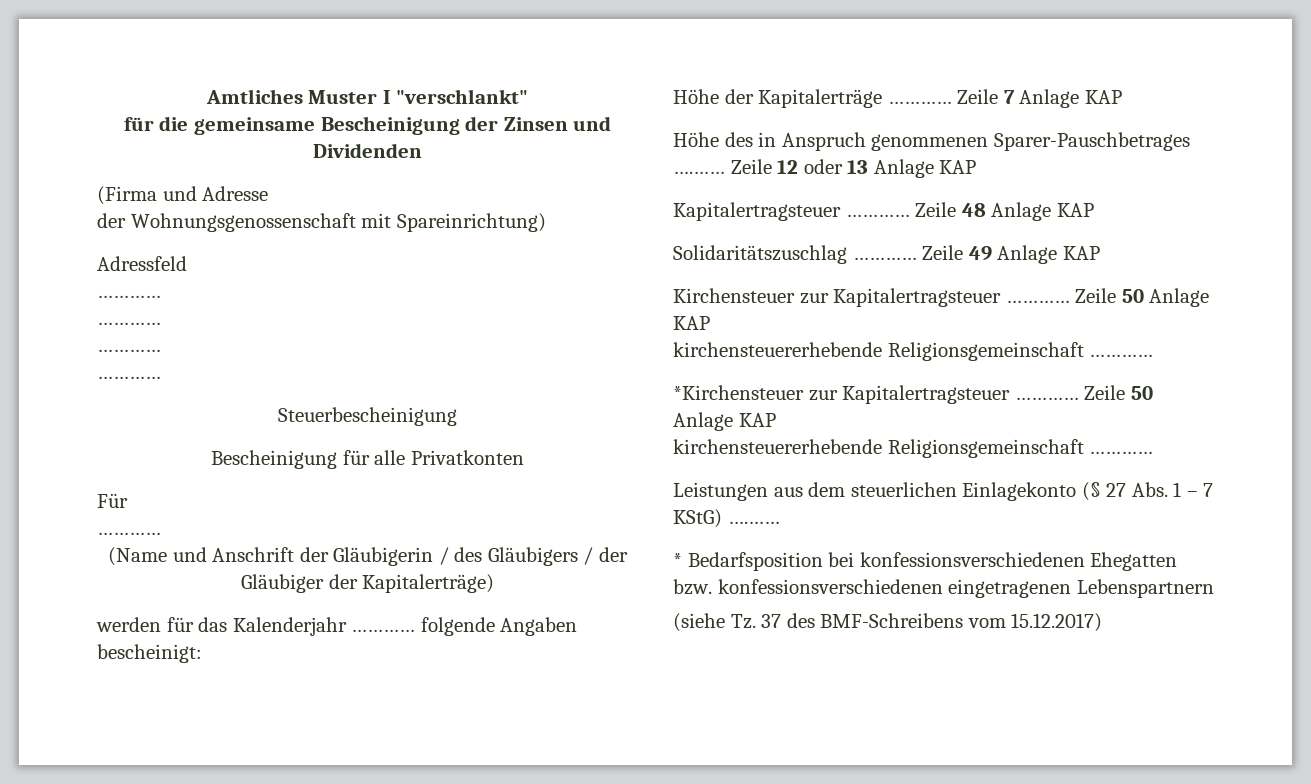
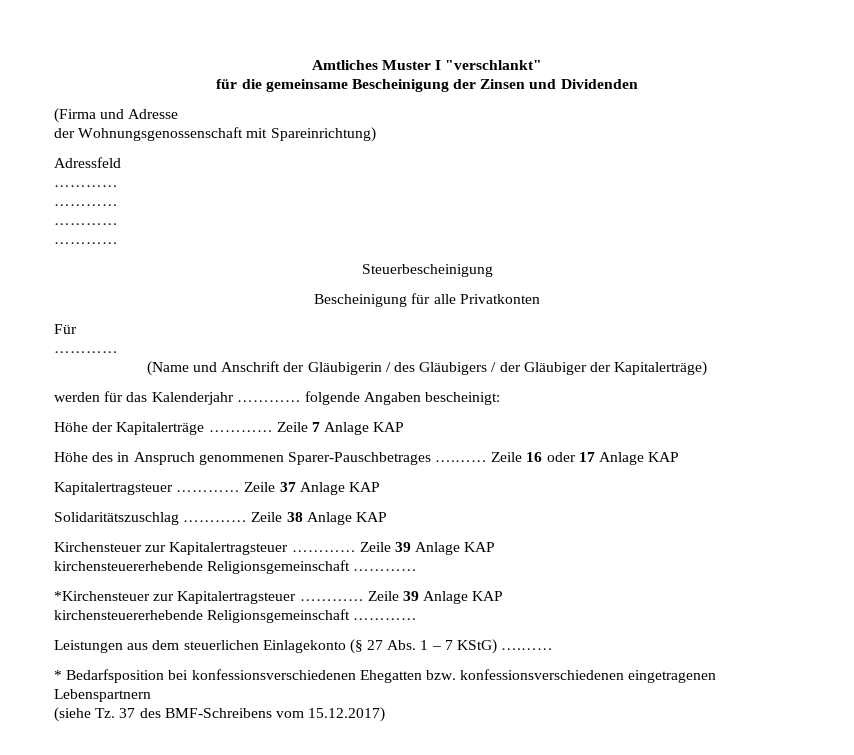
- Zeile 12 oder 13 Anlage KAP
+ Zeile 16 oder 17 Anlage KAP
- Zeile 48 Anlage KAP
+ Zeile 37 Anlage KAP
- Zeile 49 Anlage KAP
+ Zeile 38 Anlage KAP
- Kirchensteuer zur Kapitalertragsteuer ………… Zeile 50 Anlage KAP
+ Kirchensteuer zur Kapitalertragsteuer ………… Zeile 39 Anlage KAP
- *Kirchensteuer zur Kapitalertragsteuer ………… Zeile 50 Anlage KAP
+ *Kirchensteuer zur Kapitalertragsteuer ………… Zeile 39 Anlage KAP

